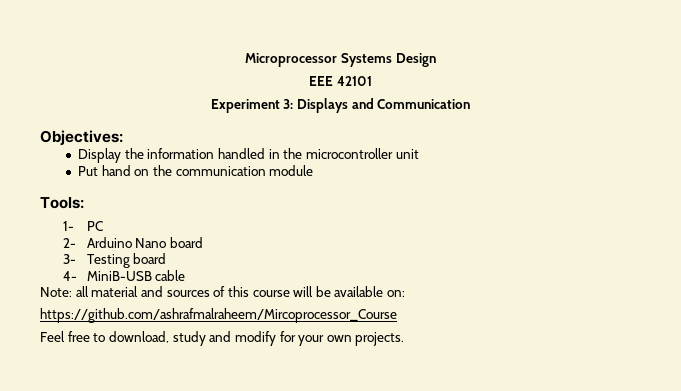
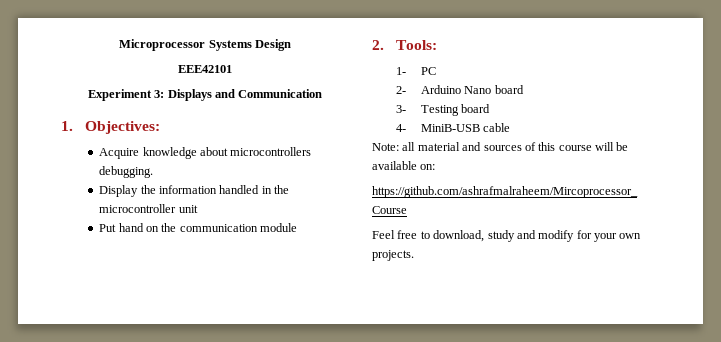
- EEE 42101
+ EEE42101
- Objectives:
+ 1. Objectives:
+ Acquire knowledge about microcontrollers debugging.
- Tools:
+ 2. Tools:

